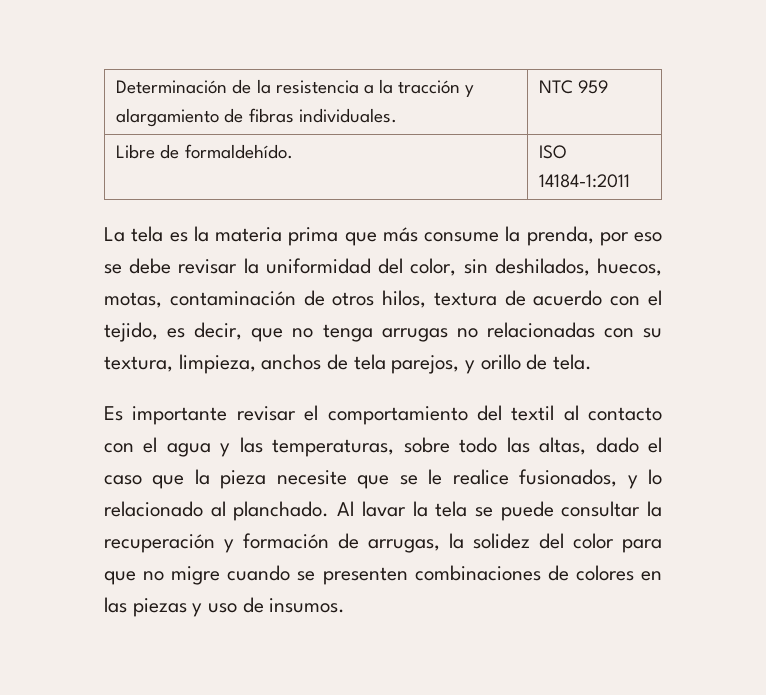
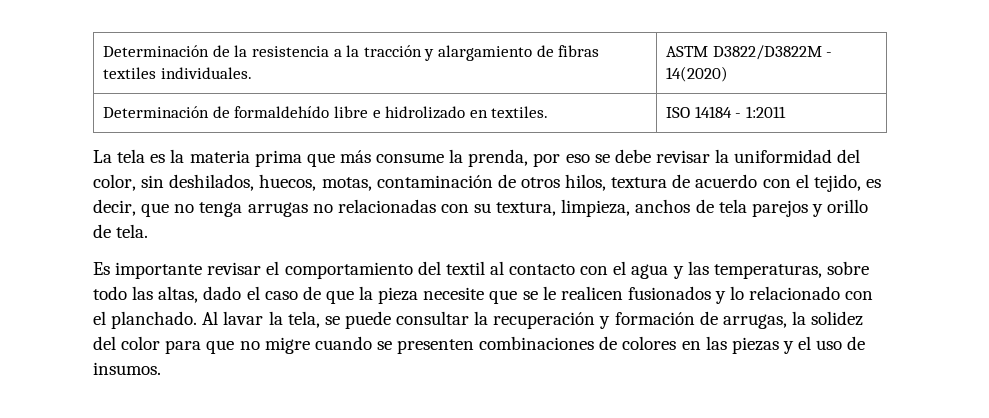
- Determinación de la resistencia a la tracción y alargamiento de fibras individuales. | NTC 959
- Libre de formaldehído. | ISO 14184-1:2011
+ Determinación de la resistencia a la tracción y alargamiento de fibras textiles individuales. | ASTM D3822/D3822M - 14(2020)
+ Determinación de formaldehído libre e hidrolizado en textiles. | ISO 14184 - 1:2011
- La tela es la materia prima que más consume la prenda, por eso se debe revisar la uniformidad del color, sin deshilados, huecos, motas, contaminación de otros hilos, textura de acuerdo con el tejido, es decir, que no tenga arrugas no relacionadas con su textura, limpieza, anchos de tela parejos, y orillo de tela.
+ La tela es la materia prima que más consume la prenda, por eso se debe revisar la uniformidad del color, sin deshilados, huecos, motas, contaminación de otros hilos, textura de acuerdo con el tejido, es decir, que no tenga arrugas no relacionadas con su textura, limpieza, anchos de tela parejos y orillo de tela.
- Es importante revisar el comportamiento del textil al contacto con el agua y las temperaturas, sobre todo las altas, dado el caso que la pieza necesite que se le realice fusionados, y lo relacionado al planchado.
+ Es importante revisar el comportamiento del textil al contacto con el agua y las temperaturas, sobre todo las altas, dado el caso de que la pieza necesite que se le realicen fusionados y lo relacionado con el planchado.
- Al lavar la tela se puede consultar la recuperación y formación de arrugas, la solidez del color para que no migre cuando se presenten combinaciones de colores en las piezas y uso de insumos.
+ Al lavar la tela, se puede consultar la recuperación y formación de arrugas, la solidez del color para que no migre cuando se presenten combinaciones de colores en las piezas y el uso de insumos.

